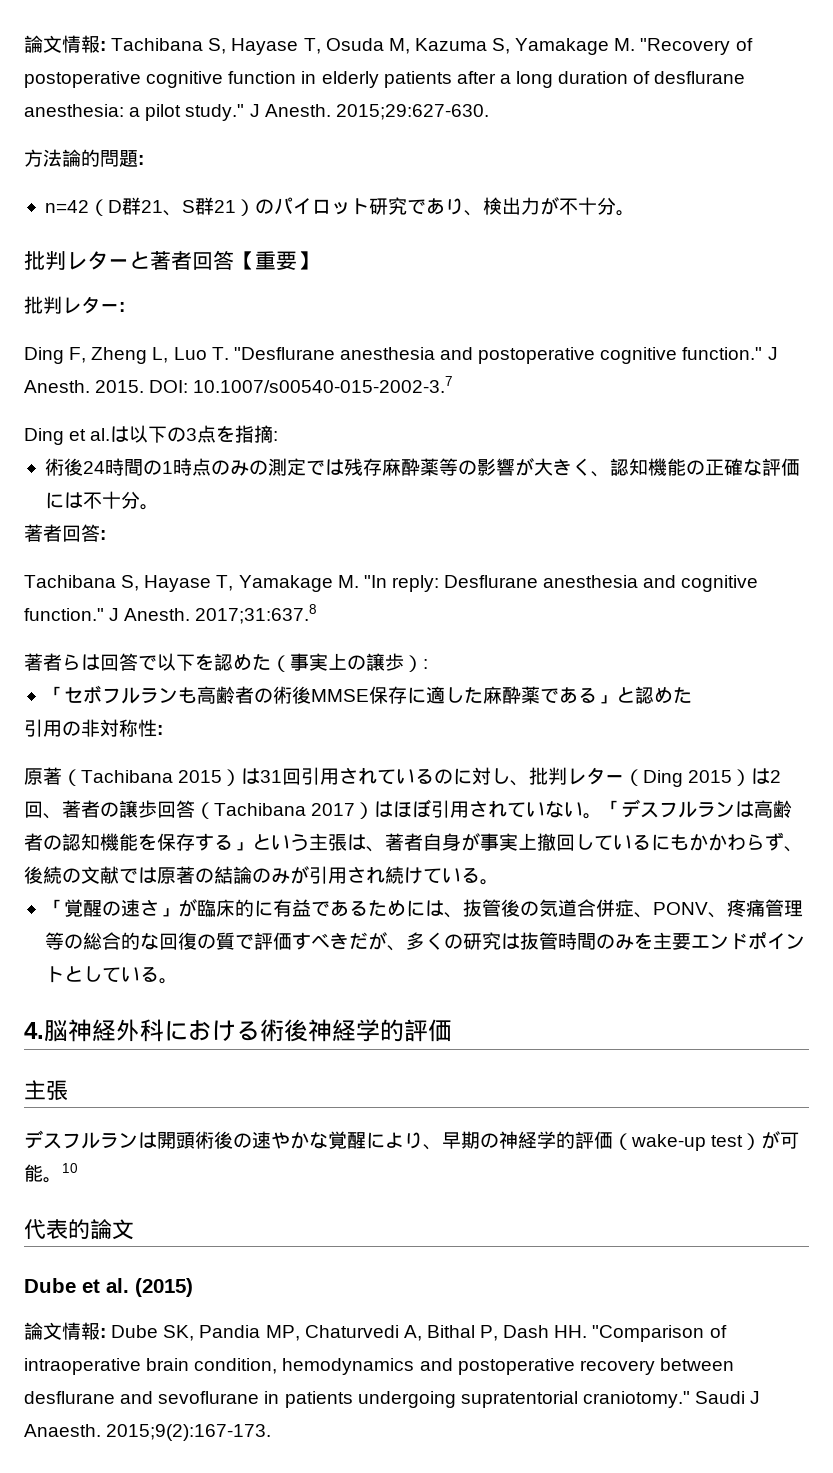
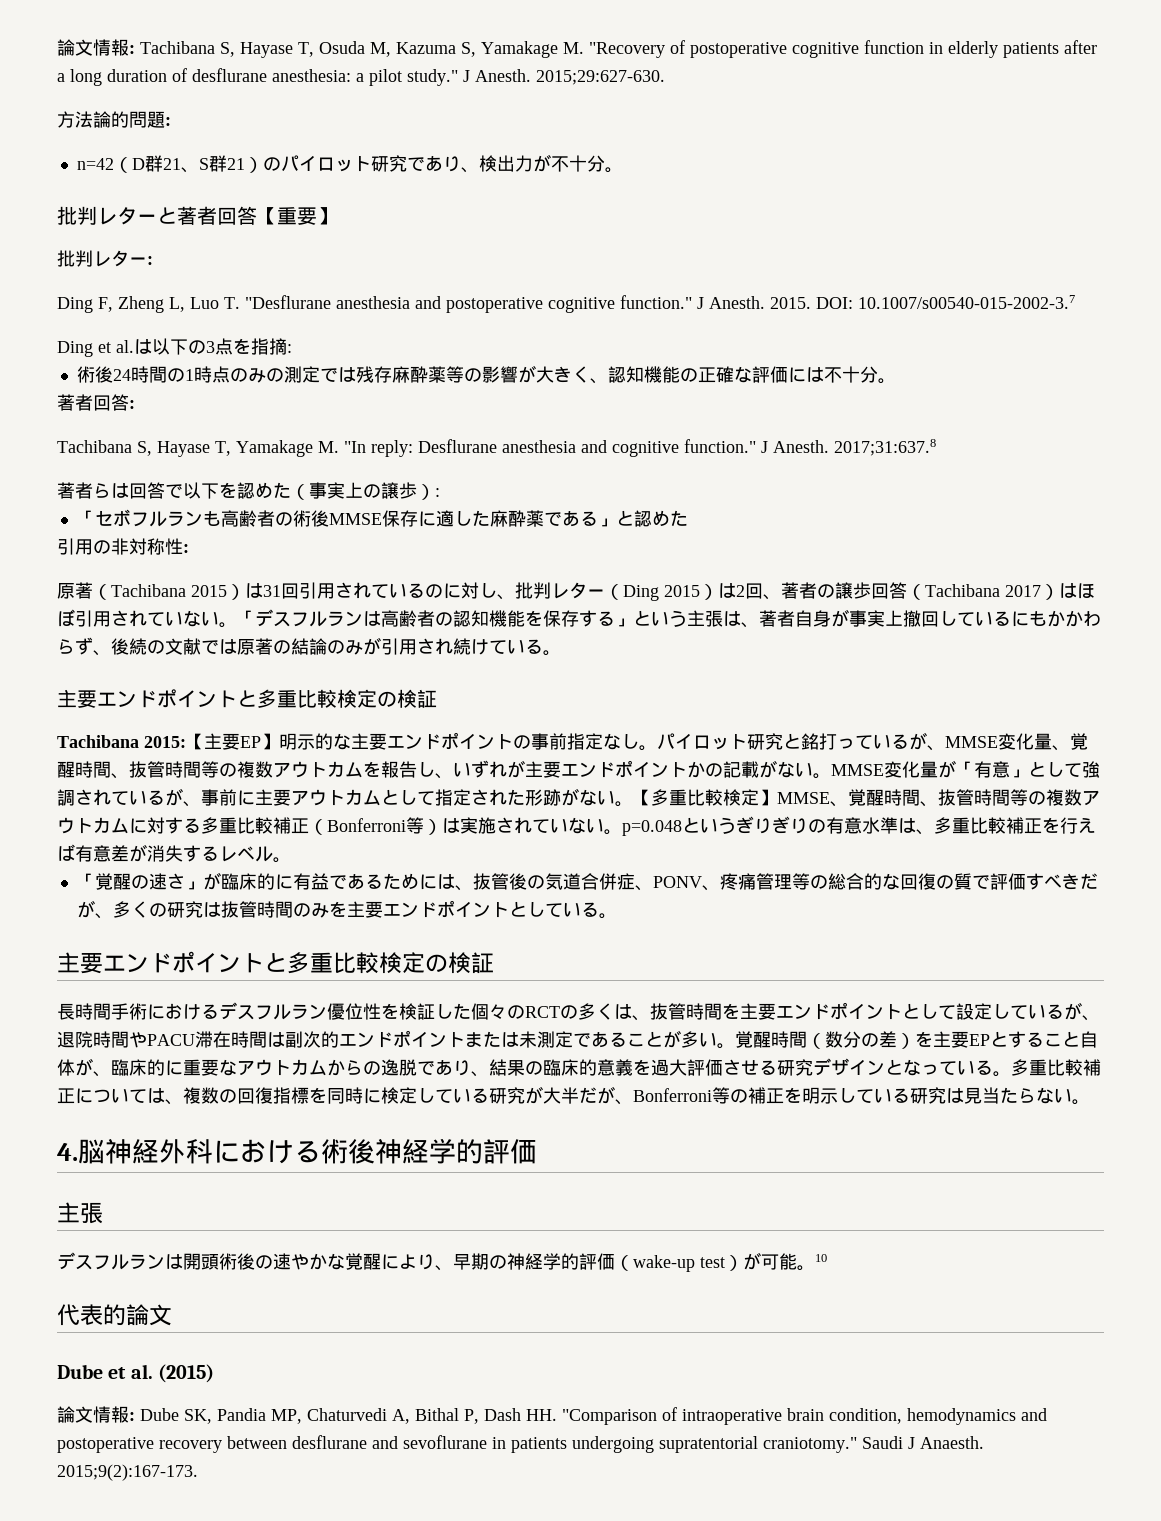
  「デスフルランは高齢者の認知機能を保存する」という主張は、著者自身が事実上撤回しているにもかかわらず、後続の文献では原著の結論のみが引用され続けている。
+ 主要エンドポイントと多重比較検定の検証
+ Tachibana 2015:【主要EP】明示的な主要エンドポイントの事前指定なし。パイロット研究と銘打っているが、MMSE変化量、覚醒時間、抜管時間等の複数アウトカムを報告し、いずれが主要エンドポイントかの記載がない。MMSE変化量が「有意」として強調されているが、事前に主要アウトカムとして指定された形跡がない。【多重比較検定】MMSE、覚醒時間、抜管時間等の複数アウトカムに対する多重比較補正（Bonferroni等）は実施されていない。p=0.048というぎりぎりの有意水準は、多重比較補正を行えば有意差が消失するレベル。
  「覚醒の速さ」が臨床的に有益であるためには、抜管後の気道合併症、PONV、疼痛管理等の総合的な回復の質で評価すべきだが、多くの研究は抜管時間のみを主要エンドポイントとしている。
+ 主要エンドポイントと多重比較検定の検証
+ 長時間手術におけるデスフルラン優位性を検証した個々のRCTの多くは、抜管時間を主要エンドポイントとして設定しているが、退院時間やPACU滞在時間は副次的エンドポイントまたは未測定であることが多い。覚醒時間（数分の差）を主要EPとすること自体が、臨床的に重要なアウトカムからの逸脱であり、結果の臨床的意義を過大評価させる研究デザインとなっている。多重比較補正については、複数の回復指標を同時に検定している研究が大半だが、Bonferroni等の補正を明示している研究は見当たらない。

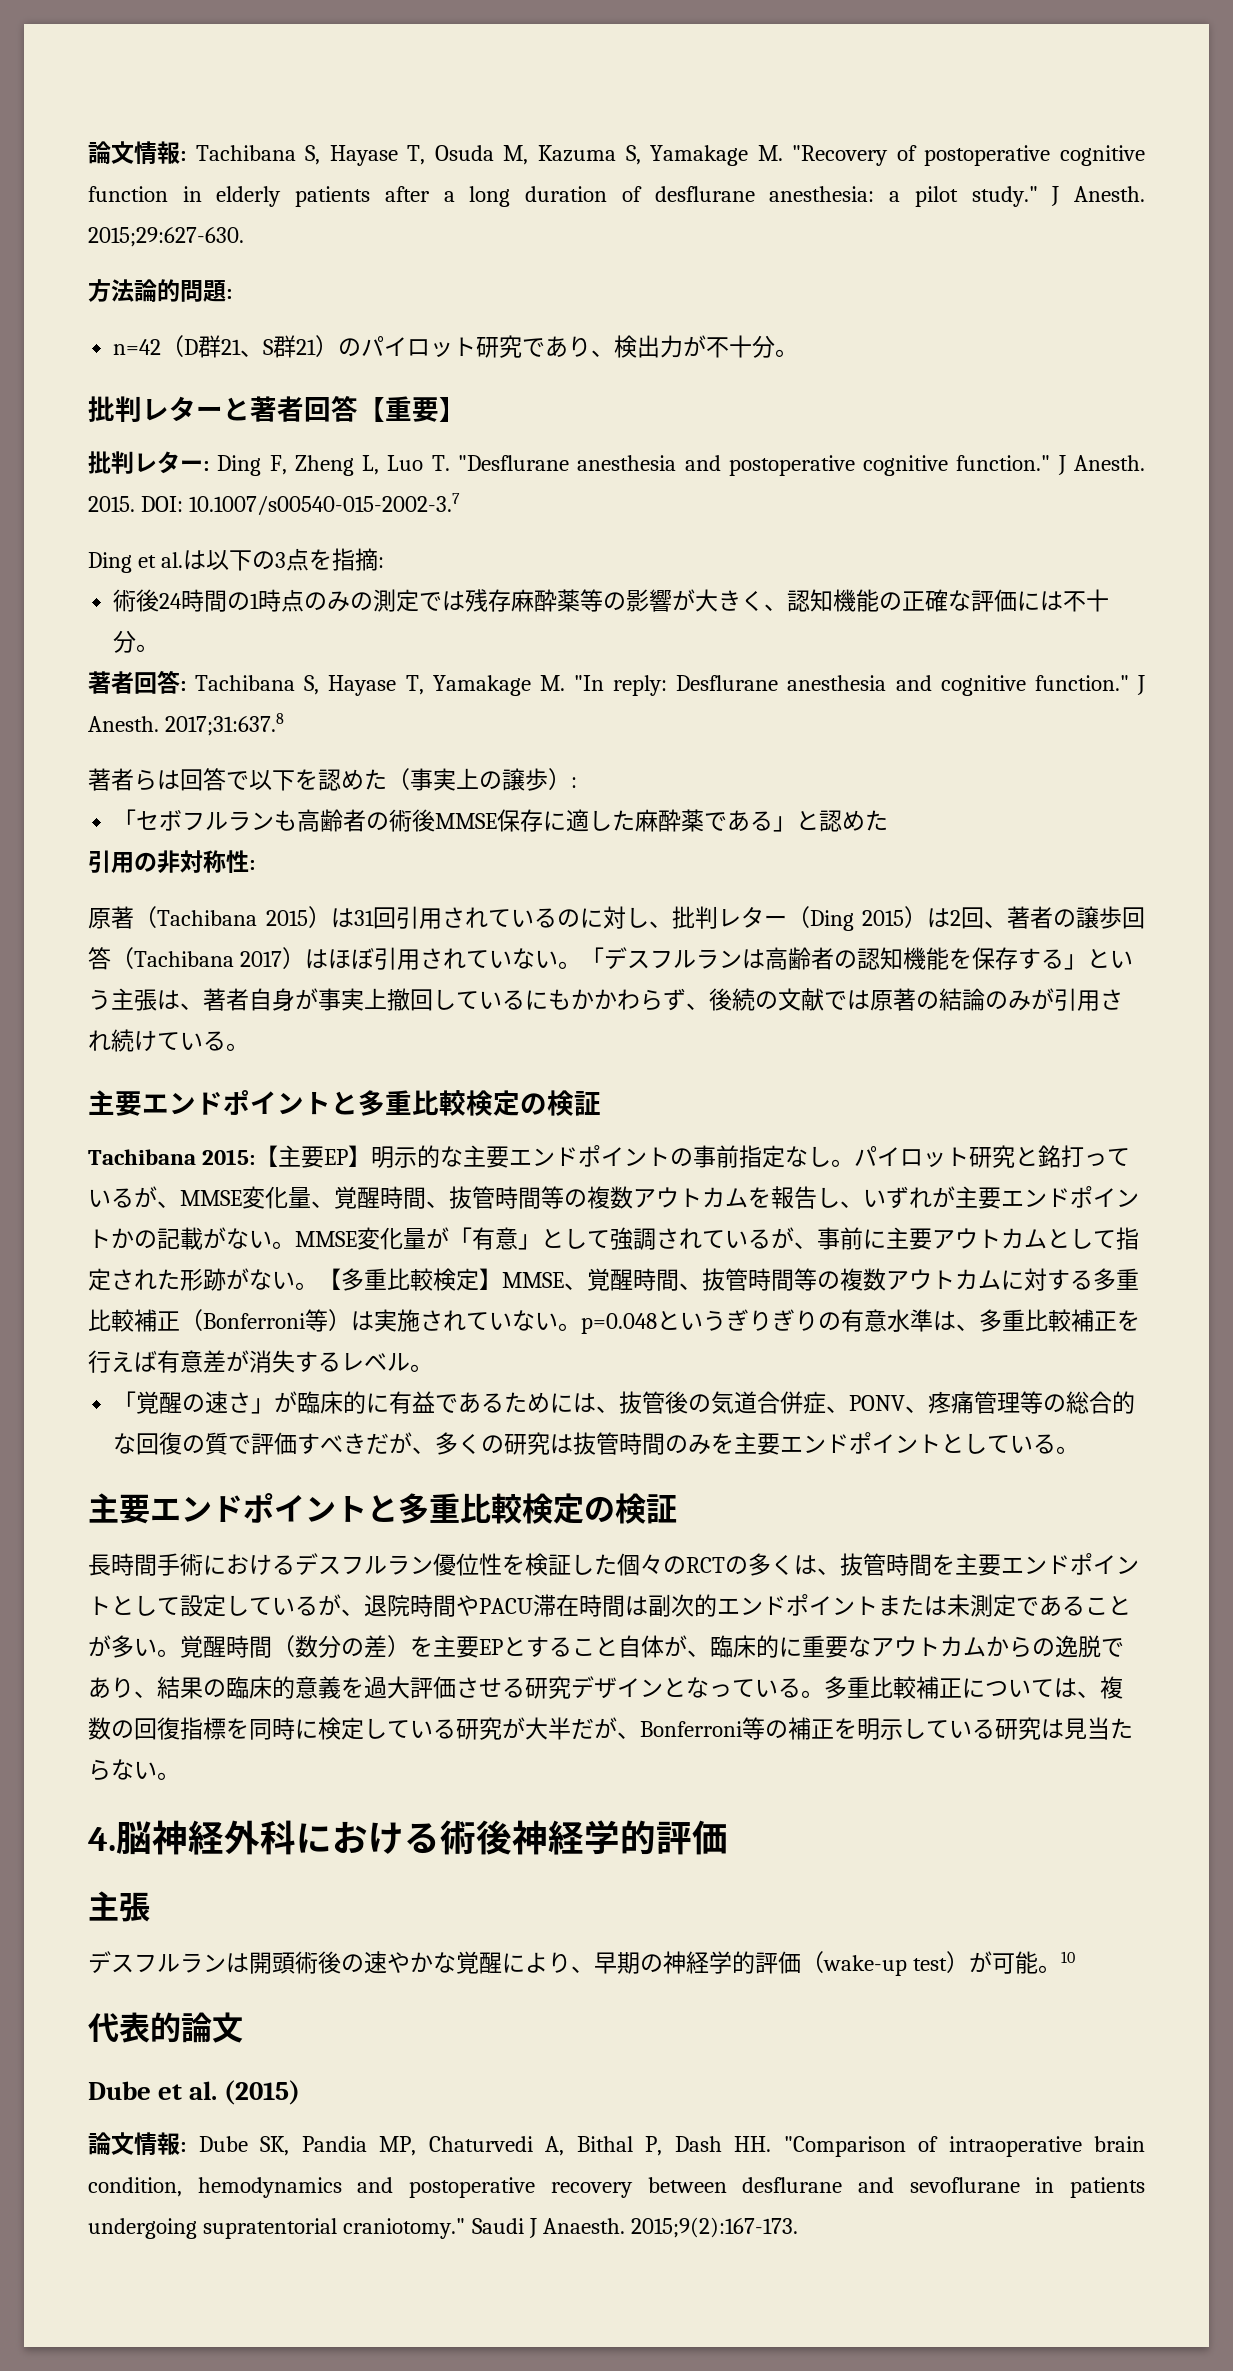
- 批判レター:
- Ding F, Zheng L, Luo T. "Desflurane anesthesia and postoperative cognitive function."
+ 批判レター: Ding F, Zheng L, Luo T. "Desflurane anesthesia and postoperative cognitive function."
- 著者回答:
- Tachibana S, Hayase T, Yamakage M. "In reply: Desflurane anesthesia and cognitive function."
+ 著者回答: Tachibana S, Hayase T, Yamakage M. "In reply: Desflurane anesthesia and cognitive function."

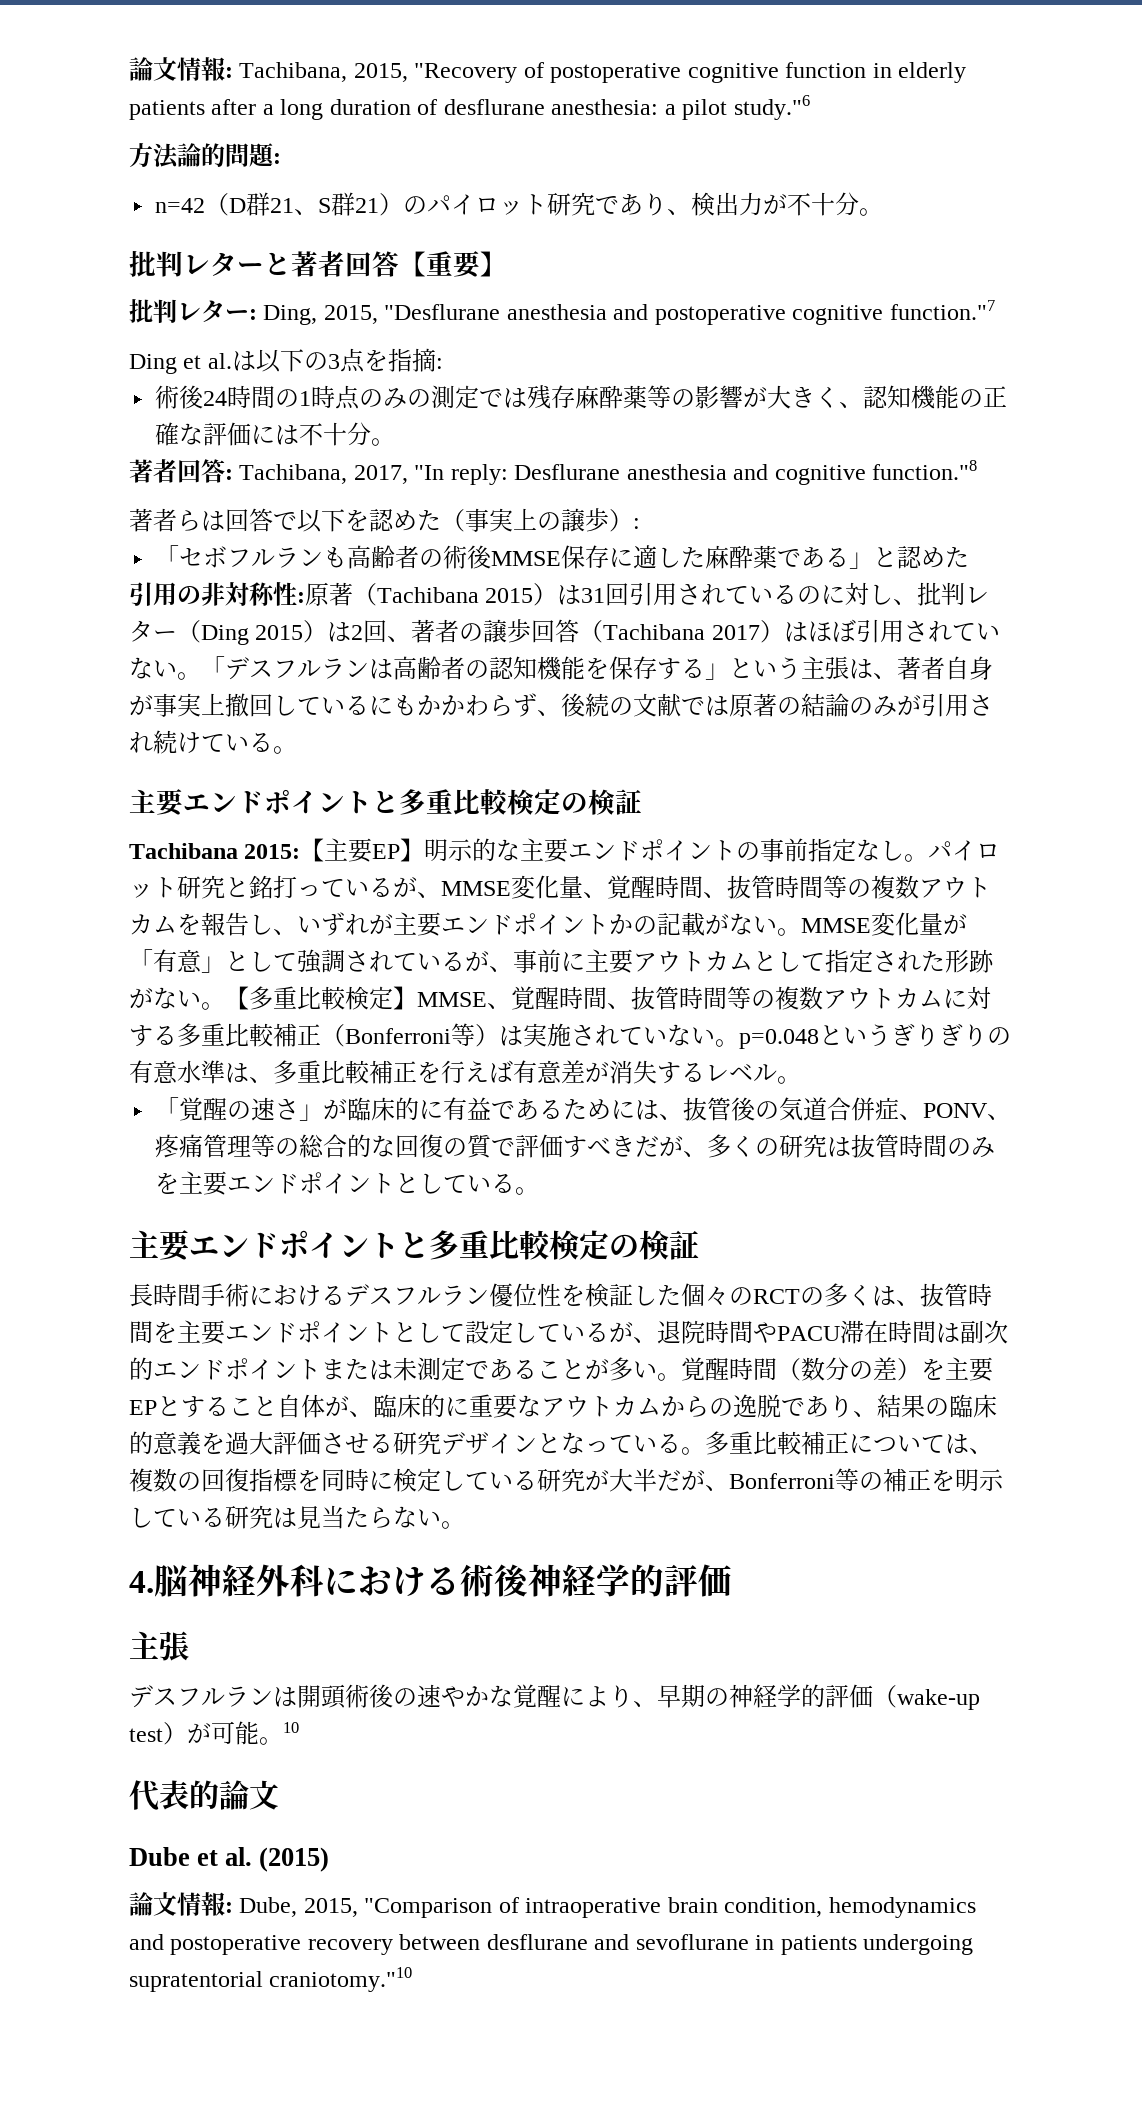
- 論文情報: Tachibana S, Hayase T, Osuda M, Kazuma S, Yamakage M. "Recovery of postoperative cognitive function in elderly patients after a long duration of desflurane anesthesia: a pilot study." J Anesth. 2015;29:627-630.
+ 論文情報: Tachibana, 2015, "Recovery of postoperative cognitive function in elderly patients after a long duration of desflurane anesthesia: a pilot study."6
- 批判レター: Ding F, Zheng L, Luo T. "Desflurane anesthesia and postoperative cognitive function." J Anesth. 2015. DOI: 10.1007/s00540-015-2002-3.7
+ 批判レター: Ding, 2015, "Desflurane anesthesia and postoperative cognitive function."7
- 著者回答: Tachibana S, Hayase T, Yamakage M. "In reply: Desflurane anesthesia and cognitive function." J Anesth. 2017;31:637.8
+ 著者回答: Tachibana, 2017, "In reply: Desflurane anesthesia and cognitive function."8
- 引用の非対称性:
- 原著（Tachibana 2015）は31回引用されているのに対し、批判レター（Ding 2015）は2回、著者の譲歩回答（Tachibana 2017）はほぼ引用されていない。
+ 引用の非対称性:原著（Tachibana 2015）は31回引用されているのに対し、批判レター（Ding 2015）は2回、著者の譲歩回答（Tachibana 2017）はほぼ引用されていない。
- 論文情報: Dube SK, Pandia MP, Chaturvedi A, Bithal P, Dash HH. "Comparison of intraoperative brain condition, hemodynamics and postoperative recovery between desflurane and sevoflurane in patients undergoing supratentorial craniotomy." Saudi J Anaesth. 2015;9(2):167-173.
+ 論文情報: Dube, 2015, "Comparison of intraoperative brain condition, hemodynamics and postoperative recovery between desflurane and sevoflurane in patients undergoing supratentorial craniotomy."10

